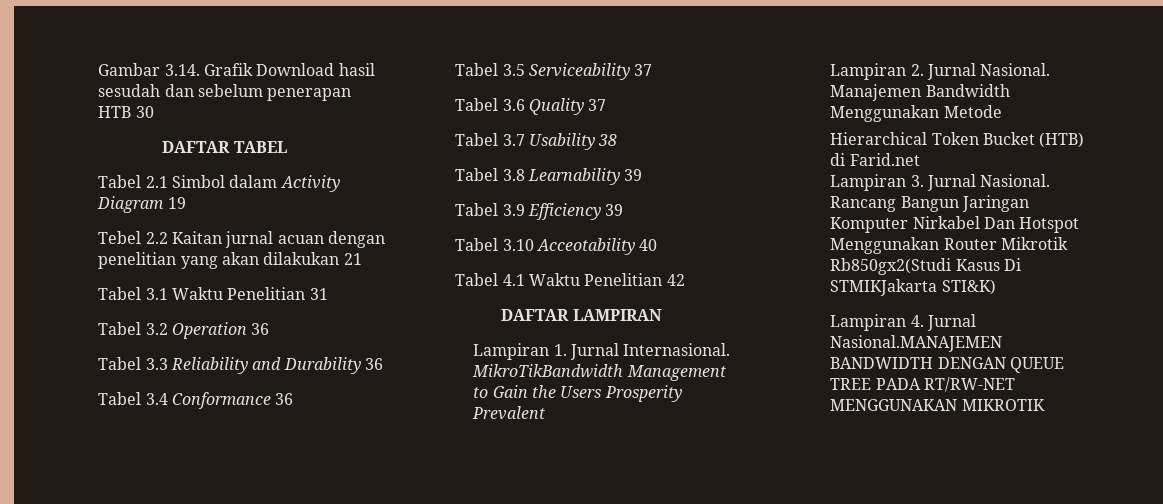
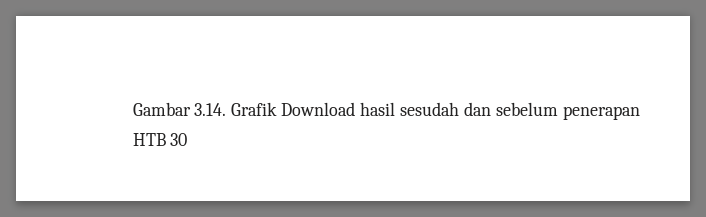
- DAFTAR TABEL
- Tabel 2.1 Simbol dalam Activity Diagram 19
- Tebel 2.2 Kaitan jurnal acuan dengan penelitian yang akan dilakukan 21
- Tabel 3.1 Waktu Penelitian 31
- Tabel 3.2 Operation 36
- Tabel 3.3 Reliability and Durability 36
- Tabel 3.4 Conformance 36
- Tabel 3.5 Serviceability 37
- Tabel 3.6 Quality 37
- Tabel 3.7 Usability 38
- Tabel 3.8 Learnability 39
- Tabel 3.9 Efficiency 39
- Tabel 3.10 Acceotability 40
- Tabel 4.1 Waktu Penelitian 42
- DAFTAR LAMPIRAN
- Lampiran 1. Jurnal Internasional. MikroTikBandwidth Management to Gain the Users Prosperity Prevalent
- Lampiran 2. Jurnal Nasional. Manajemen Bandwidth Menggunakan Metode
- Hierarchical Token Bucket (HTB) di Farid.net
- Lampiran 3. Jurnal Nasional. Rancang Bangun Jaringan Komputer Nirkabel Dan Hotspot Menggunakan Router Mikrotik Rb850gx2(Studi Kasus Di STMIKJakarta STI&K)
- Lampiran 4. Jurnal Nasional.MANAJEMEN BANDWIDTH DENGAN QUEUE TREE PADA RT/RW-NET MENGGUNAKAN MIKROTIK

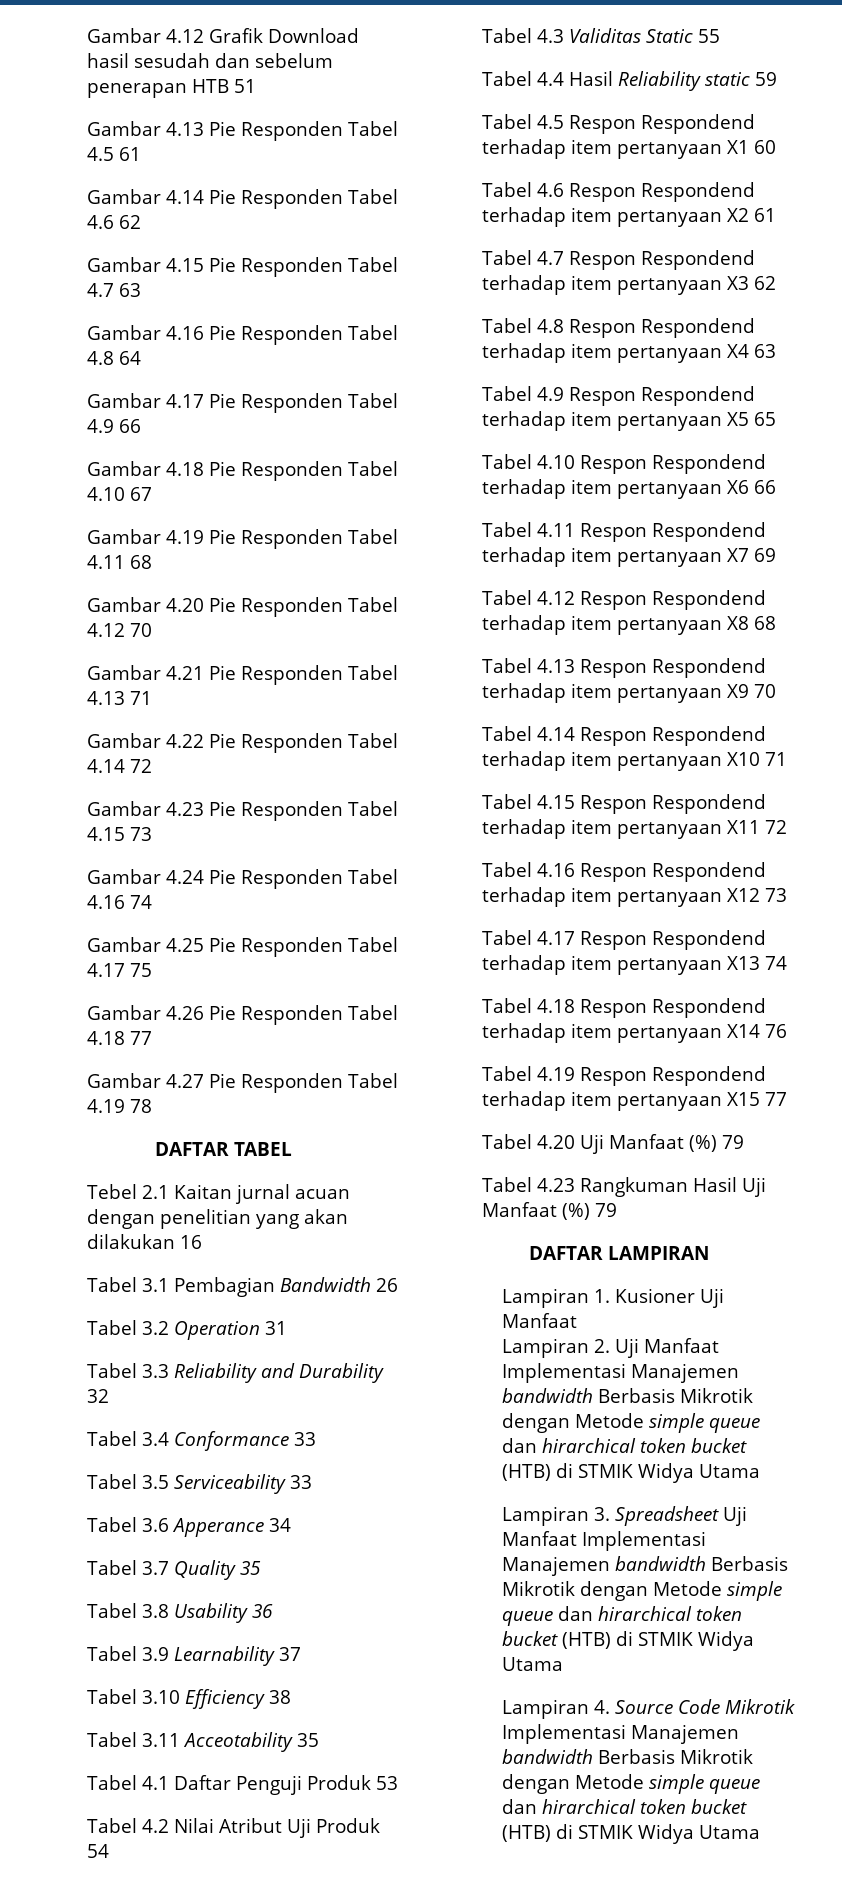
- Gambar 3.14. Grafik Download hasil sesudah dan sebelum penerapan HTB 30
+ Gambar 4.12 Grafik Download hasil sesudah dan sebelum penerapan HTB 51
+ Gambar 4.13 Pie Responden Tabel 4.5 61
+ Gambar 4.14 Pie Responden Tabel 4.6 62
+ Gambar 4.15 Pie Responden Tabel 4.7 63
+ Gambar 4.16 Pie Responden Tabel 4.8 64
+ Gambar 4.17 Pie Responden Tabel 4.9 66
+ Gambar 4.18 Pie Responden Tabel 4.10 67
+ Gambar 4.19 Pie Responden Tabel 4.11 68
+ Gambar 4.20 Pie Responden Tabel 4.12 70
+ Gambar 4.21 Pie Responden Tabel 4.13 71
+ Gambar 4.22 Pie Responden Tabel 4.14 72
+ Gambar 4.23 Pie Responden Tabel 4.15 73
+ Gambar 4.24 Pie Responden Tabel 4.16 74
+ Gambar 4.25 Pie Responden Tabel 4.17 75
+ Gambar 4.26 Pie Responden Tabel 4.18 77
+ Gambar 4.27 Pie Responden Tabel 4.19 78
+ DAFTAR TABEL
+ Tebel 2.1 Kaitan jurnal acuan dengan penelitian yang akan dilakukan 16
+ Tabel 3.1 Pembagian Bandwidth 26
+ Tabel 3.2 Operation 31
+ Tabel 3.3 Reliability and Durability 32
+ Tabel 3.4 Conformance 33
+ Tabel 3.5 Serviceability 33
+ Tabel 3.6 Apperance 34
+ Tabel 3.7 Quality 35
+ Tabel 3.8 Usability 36
+ Tabel 3.9 Learnability 37
+ Tabel 3.10 Efficiency 38
+ Tabel 3.11 Acceotability 35
+ Tabel 4.1 Daftar Penguji Produk 53
+ Tabel 4.2 Nilai Atribut Uji Produk 54
+ Tabel 4.3 Validitas Static 55
+ Tabel 4.4 Hasil Reliability static 59
+ Tabel 4.5 Respon Respondend terhadap item pertanyaan X1 60
+ Tabel 4.6 Respon Respondend terhadap item pertanyaan X2 61
+ Tabel 4.7 Respon Respondend terhadap item pertanyaan X3 62
+ Tabel 4.8 Respon Respondend terhadap item pertanyaan X4 63
+ Tabel 4.9 Respon Respondend terhadap item pertanyaan X5 65
+ Tabel 4.10 Respon Respondend terhadap item pertanyaan X6 66
+ Tabel 4.11 Respon Respondend terhadap item pertanyaan X7 69
+ Tabel 4.12 Respon Respondend terhadap item pertanyaan X8 68
+ Tabel 4.13 Respon Respondend terhadap item pertanyaan X9 70
+ Tabel 4.14 Respon Respondend terhadap item pertanyaan X10 71
+ Tabel 4.15 Respon Respondend terhadap item pertanyaan X11 72
+ Tabel 4.16 Respon Respondend terhadap item pertanyaan X12 73
+ Tabel 4.17 Respon Respondend terhadap item pertanyaan X13 74
+ Tabel 4.18 Respon Respondend terhadap item pertanyaan X14 76
+ Tabel 4.19 Respon Respondend terhadap item pertanyaan X15 77
+ Tabel 4.20 Uji Manfaat (%) 79
+ Tabel 4.23 Rangkuman Hasil Uji Manfaat (%) 79
+ DAFTAR LAMPIRAN
+ Lampiran 1. Kusioner Uji Manfaat
+ Lampiran 2. Uji Manfaat Implementasi Manajemen bandwidth Berbasis Mikrotik dengan Metode simple queue dan hirarchical token bucket (HTB) di STMIK Widya Utama
+ Lampiran 3. Spreadsheet Uji Manfaat Implementasi Manajemen bandwidth Berbasis Mikrotik dengan Metode simple queue dan hirarchical token bucket (HTB) di STMIK Widya Utama
+ Lampiran 4. Source Code Mikrotik Implementasi Manajemen bandwidth Berbasis Mikrotik dengan Metode simple queue dan hirarchical token bucket (HTB) di STMIK Widya Utama

